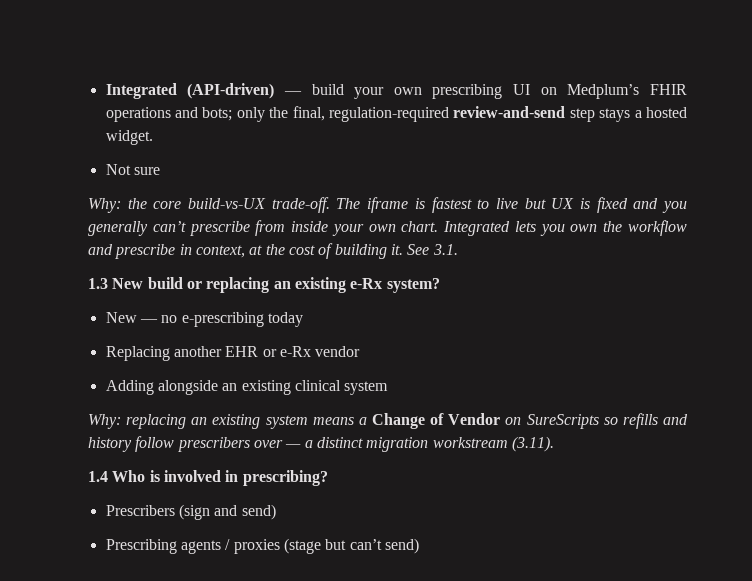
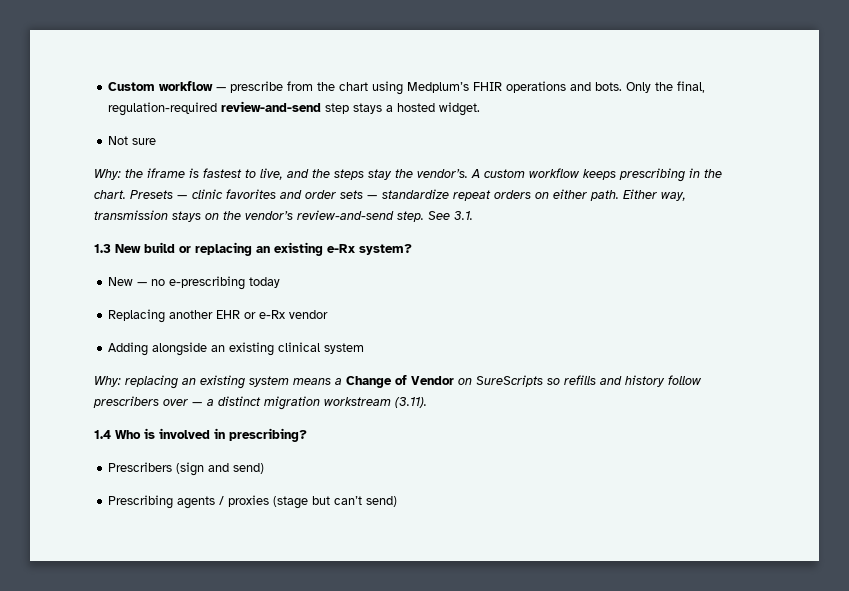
- Integrated (API-driven) — build your own prescribing UI on Medplum’s FHIR operations and bots; only the final, regulation-required review-and-send step stays a hosted widget.
+ Custom workflow — prescribe from the chart using Medplum’s FHIR operations and bots. Only the final, regulation-required review-and-send step stays a hosted widget.
- Why: the core build-vs-UX trade-off. The iframe is fastest to live but UX is fixed and you generally can’t prescribe from inside your own chart. Integrated lets you own the workflow and prescribe in context, at the cost of building it.
+ Why: the iframe is fastest to live, and the steps stay the vendor’s. A custom workflow keeps prescribing in the chart. Presets — clinic favorites and order sets — standardize repeat orders on either path. Either way, transmission stays on the vendor’s review-and-send step.

